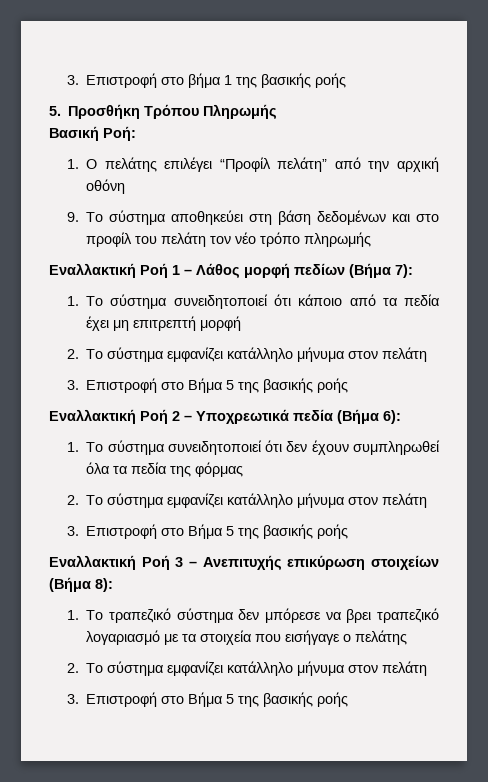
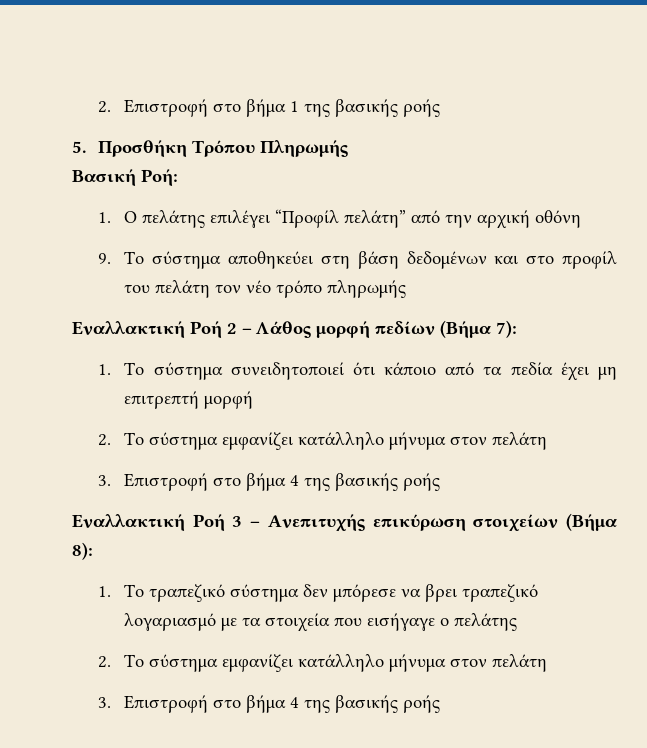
- 3. Επιστροφή στο βήμα 1 της βασικής ροής
+ 2. Επιστροφή στο βήμα 1 της βασικής ροής
- Εναλλακτική Ροή 1 – Λάθος μορφή πεδίων (Βήμα 7):
+ Εναλλακτική Ροή 2 – Λάθος μορφή πεδίων (Βήμα 7):
  1. Το σύστημα συνειδητοποιεί ότι κάποιο από τα πεδία έχει μη επιτρεπτή μορφή
  2. Το σύστημα εμφανίζει κατάλληλο μήνυμα στον πελάτη
- 3. Επιστροφή στο Βήμα 5 της βασικής ροής
- Εναλλακτική Ροή 2 – Υποχρεωτικά πεδία (Βήμα 6):
- 1. Το σύστημα συνειδητοποιεί ότι δεν έχουν συμπληρωθεί όλα τα πεδία της φόρμας
- 2. Το σύστημα εμφανίζει κατάλληλο μήνυμα στον πελάτη
- 3. Επιστροφή στο Βήμα 5 της βασικής ροής
+ 3. Επιστροφή στο βήμα 4 της βασικής ροής
  1. Το τραπεζικό σύστημα δεν μπόρεσε να βρει τραπεζικό λογαριασμό με τα στοιχεία που εισήγαγε ο πελάτης
  2. Το σύστημα εμφανίζει κατάλληλο μήνυμα στον πελάτη
- 3. Επιστροφή στο Βήμα 5 της βασικής ροής
+ 3. Επιστροφή στο βήμα 4 της βασικής ροής

